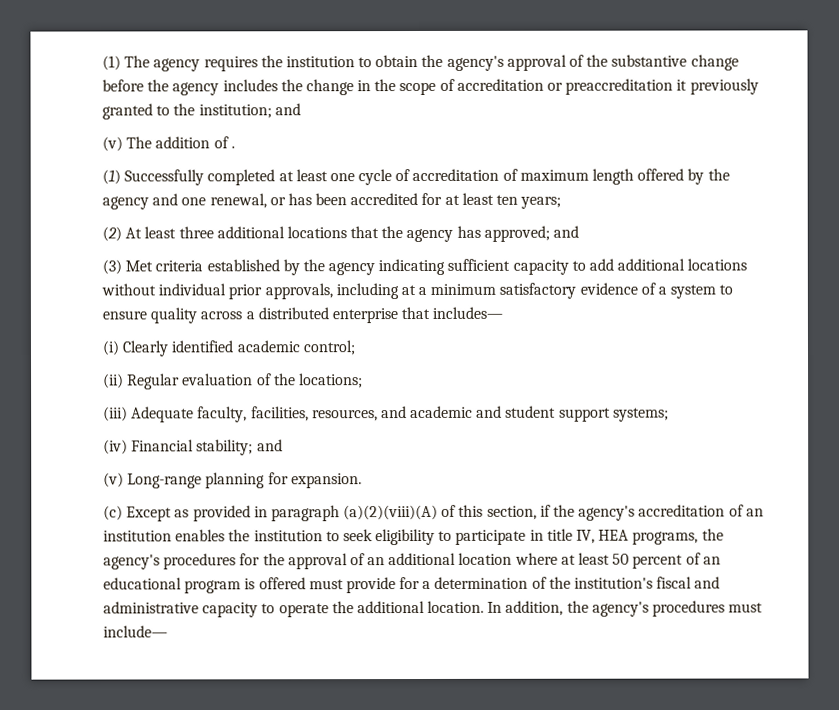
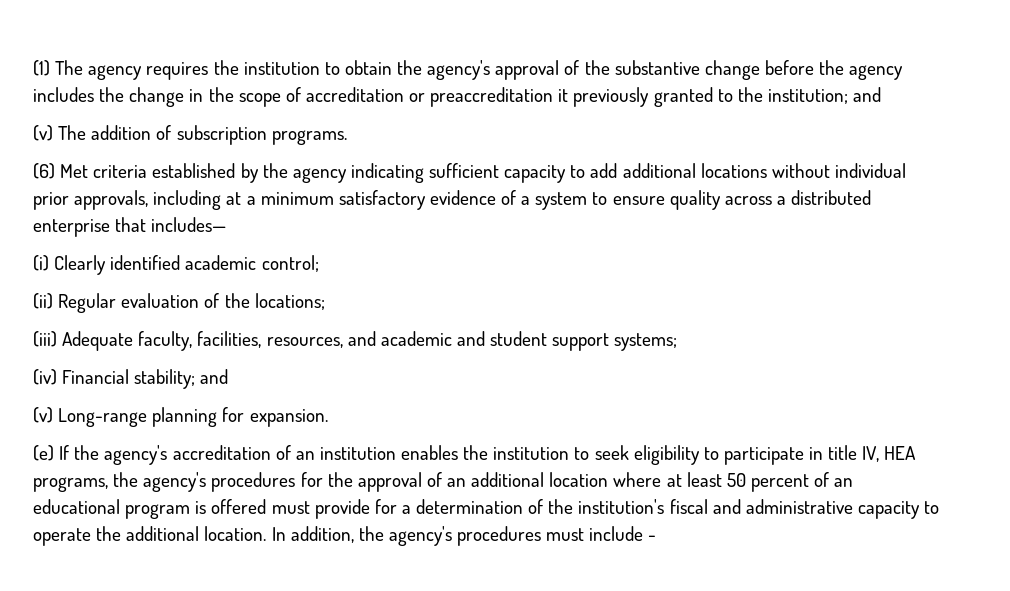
- (v) The addition of .
- (1) Successfully completed at least one cycle of accreditation of maximum length offered by the agency and one renewal, or has been accredited for at least ten years;
- (2) At least three additional locations that the agency has approved; and
- (3) Met criteria established by the agency indicating sufficient capacity to add additional locations without individual prior approvals, including at a minimum satisfactory evidence of a system to ensure quality across a distributed enterprise that includes—
+ (v) The addition of subscription programs.
+ (6) Met criteria established by the agency indicating sufficient capacity to add additional locations without individual prior approvals, including at a minimum satisfactory evidence of a system to ensure quality across a distributed enterprise that includes—
- (c) Except as provided in paragraph (a)(2)(viii)(A) of this section, if the agency's accreditation of an institution enables the institution to seek eligibility to participate in title IV, HEA programs, the agency's procedures for the approval of an additional location where at least 50 percent of an educational program is offered must provide for a determination of the institution's fiscal and administrative capacity to operate the additional location.
+ (e) If the agency's accreditation of an institution enables the institution to seek eligibility to participate in title IV, HEA programs, the agency's procedures for the approval of an additional location where at least 50 percent of an educational program is offered must provide for a determination of the institution's fiscal and administrative capacity to operate the additional location.
- In addition, the agency's procedures must include—
+ In addition, the agency's procedures must include -

